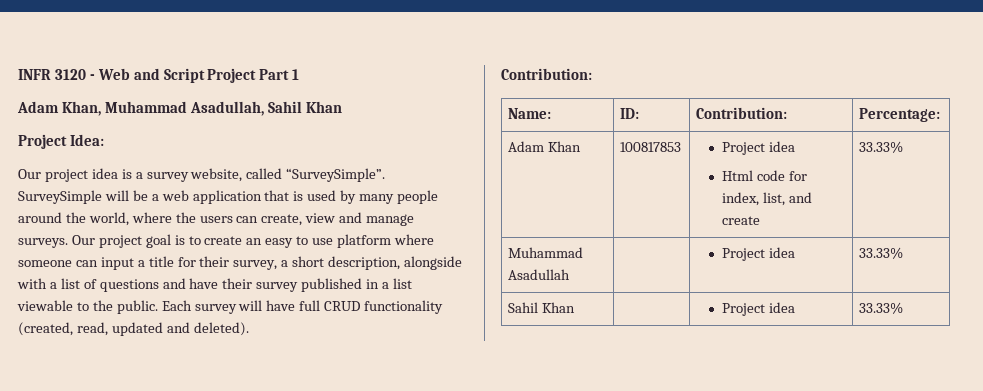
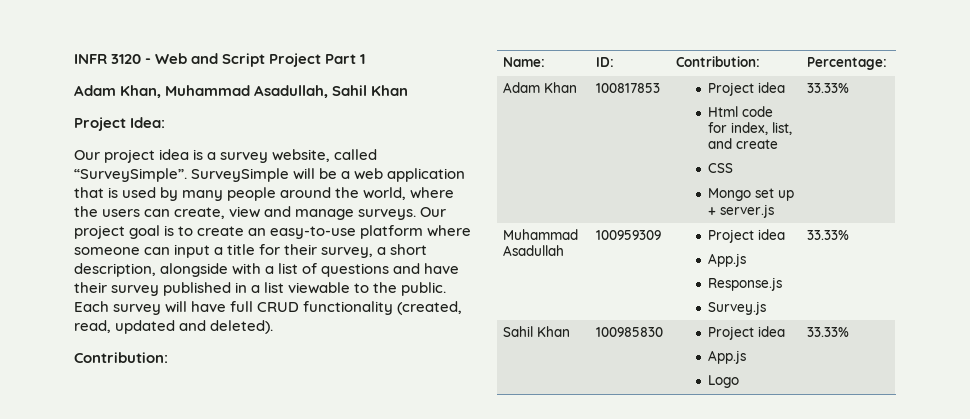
- Our project goal is to create an easy to use platform where someone can input a title for their survey, a short description, alongside with a list of questions and have their survey published in a list viewable to the public.
+ Our project goal is to create an easy-to-use platform where someone can input a title for their survey, a short description, alongside with a list of questions and have their survey published in a list viewable to the public.
  Adam Khan | 100817853 | Project idea
- Html code for index, list, and create | 33.33%
+ Html code for index, list, and create
+ CSS
+ Mongo set up + server.js | 33.33%
- Muhammad Asadullah | | Project idea | 33.33%
+ Muhammad Asadullah | 100959309 | Project idea
+ App.js
+ Response.js
+ Survey.js | 33.33%
- Sahil Khan | | Project idea | 33.33%
+ Sahil Khan | 100985830 | Project idea
+ App.js
+ Logo | 33.33%

